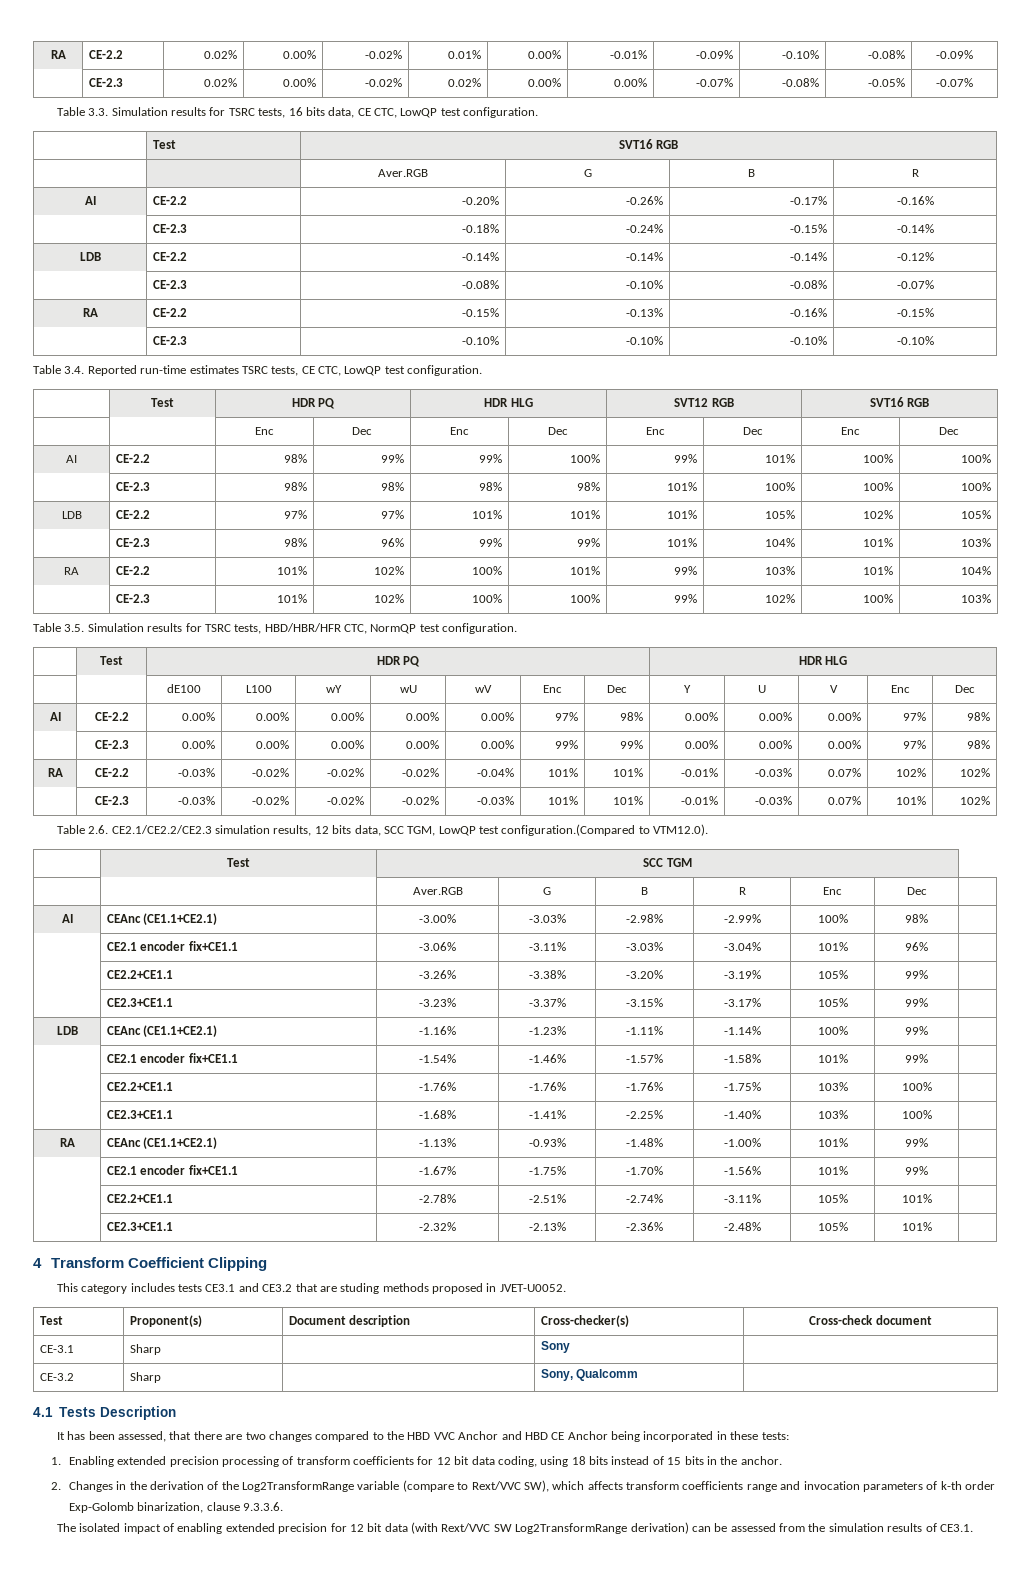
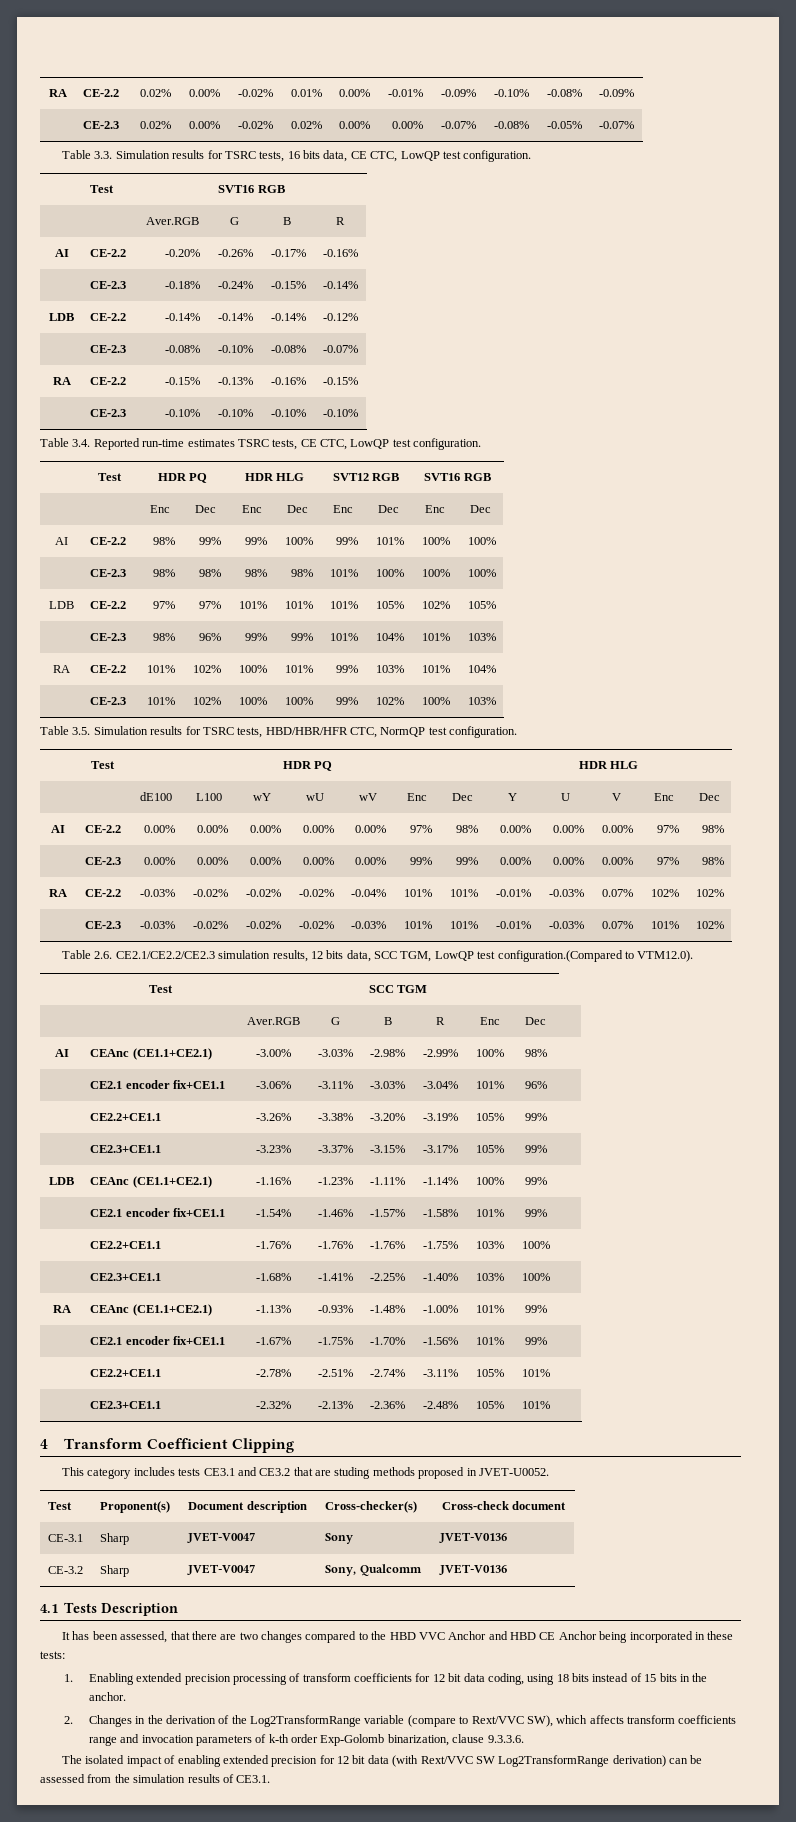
- CE-3.1 | Sharp | | Sony |
+ CE-3.1 | Sharp | JVET-V0047 | Sony | JVET-V0136
- CE-3.2 | Sharp | | Sony, Qualcomm |
+ CE-3.2 | Sharp | JVET-V0047 | Sony, Qualcomm | JVET-V0136

